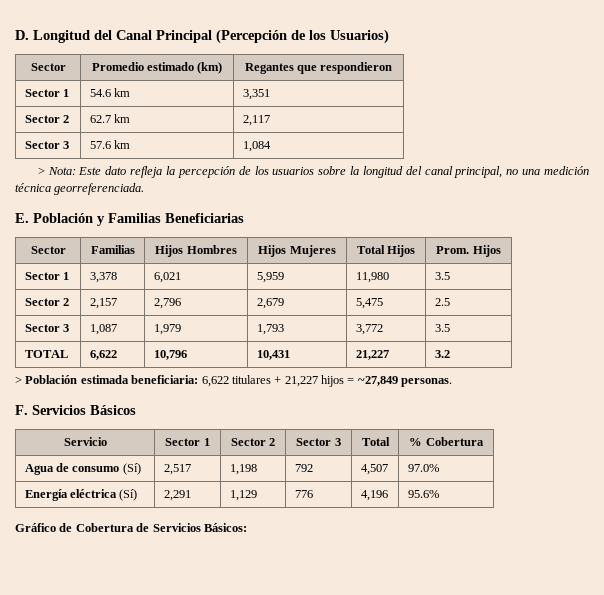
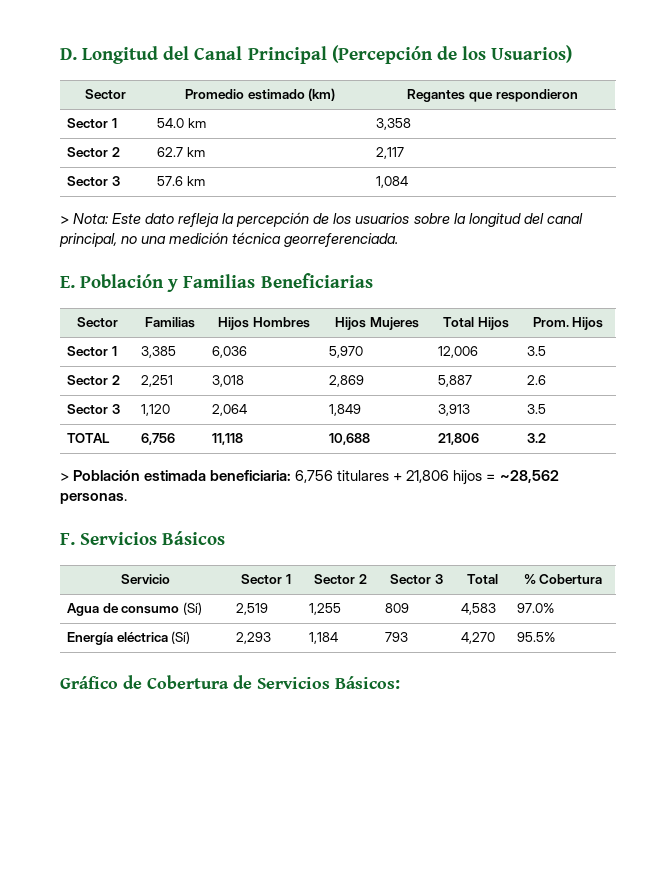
- Sector 1 | 54.6 km | 3,351
+ Sector 1 | 54.0 km | 3,358
- Sector 1 | 3,378 | 6,021 | 5,959 | 11,980 | 3.5
+ Sector 1 | 3,385 | 6,036 | 5,970 | 12,006 | 3.5
- Sector 2 | 2,157 | 2,796 | 2,679 | 5,475 | 2.5
- Sector 3 | 1,087 | 1,979 | 1,793 | 3,772 | 3.5
- TOTAL | 6,622 | 10,796 | 10,431 | 21,227 | 3.2
+ Sector 2 | 2,251 | 3,018 | 2,869 | 5,887 | 2.6
+ Sector 3 | 1,120 | 2,064 | 1,849 | 3,913 | 3.5
+ TOTAL | 6,756 | 11,118 | 10,688 | 21,806 | 3.2
- > Población estimada beneficiaria: 6,622 titulares + 21,227 hijos = ~27,849 personas.
+ > Población estimada beneficiaria: 6,756 titulares + 21,806 hijos = ~28,562 personas.
- Agua de consumo (Sí) | 2,517 | 1,198 | 792 | 4,507 | 97.0%
+ Agua de consumo (Sí) | 2,519 | 1,255 | 809 | 4,583 | 97.0%
- Energía eléctrica (Sí) | 2,291 | 1,129 | 776 | 4,196 | 95.6%
+ Energía eléctrica (Sí) | 2,293 | 1,184 | 793 | 4,270 | 95.5%

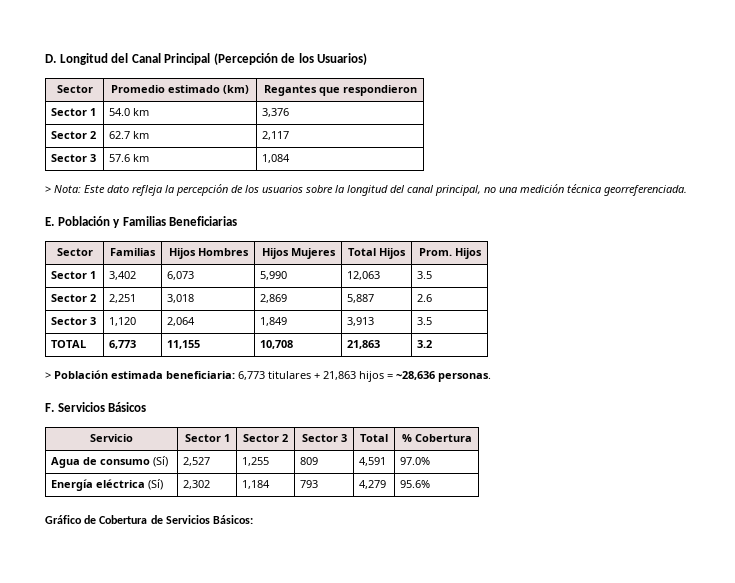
- Sector 1 | 54.0 km | 3,358
+ Sector 1 | 54.0 km | 3,376
- Sector 1 | 3,385 | 6,036 | 5,970 | 12,006 | 3.5
+ Sector 1 | 3,402 | 6,073 | 5,990 | 12,063 | 3.5
- TOTAL | 6,756 | 11,118 | 10,688 | 21,806 | 3.2
+ TOTAL | 6,773 | 11,155 | 10,708 | 21,863 | 3.2
- > Población estimada beneficiaria: 6,756 titulares + 21,806 hijos = ~28,562 personas.
+ > Población estimada beneficiaria: 6,773 titulares + 21,863 hijos = ~28,636 personas.
- Agua de consumo (Sí) | 2,519 | 1,255 | 809 | 4,583 | 97.0%
+ Agua de consumo (Sí) | 2,527 | 1,255 | 809 | 4,591 | 97.0%
- Energía eléctrica (Sí) | 2,293 | 1,184 | 793 | 4,270 | 95.5%
+ Energía eléctrica (Sí) | 2,302 | 1,184 | 793 | 4,279 | 95.6%

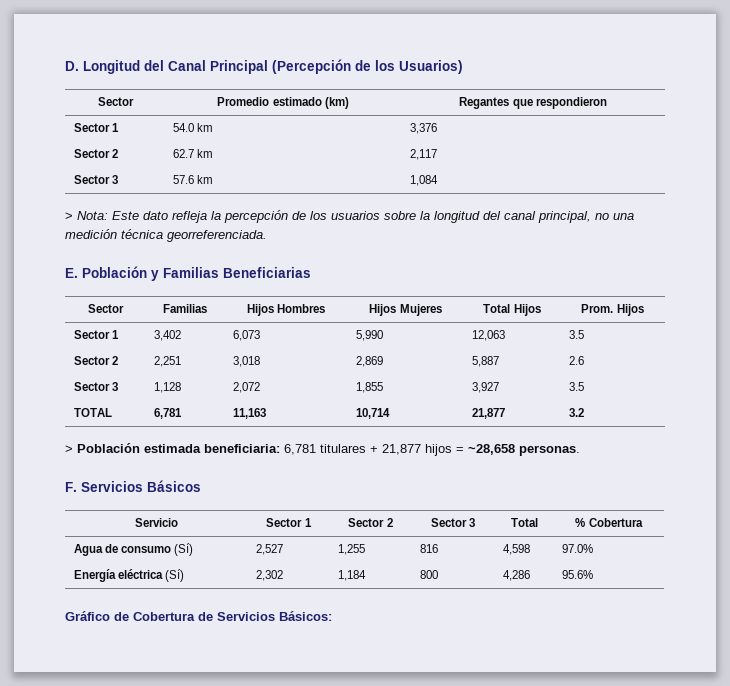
- Sector 3 | 1,120 | 2,064 | 1,849 | 3,913 | 3.5
- TOTAL | 6,773 | 11,155 | 10,708 | 21,863 | 3.2
+ Sector 3 | 1,128 | 2,072 | 1,855 | 3,927 | 3.5
+ TOTAL | 6,781 | 11,163 | 10,714 | 21,877 | 3.2
- > Población estimada beneficiaria: 6,773 titulares + 21,863 hijos = ~28,636 personas.
+ > Población estimada beneficiaria: 6,781 titulares + 21,877 hijos = ~28,658 personas.
- Agua de consumo (Sí) | 2,527 | 1,255 | 809 | 4,591 | 97.0%
+ Agua de consumo (Sí) | 2,527 | 1,255 | 816 | 4,598 | 97.0%
- Energía eléctrica (Sí) | 2,302 | 1,184 | 793 | 4,279 | 95.6%
+ Energía eléctrica (Sí) | 2,302 | 1,184 | 800 | 4,286 | 95.6%

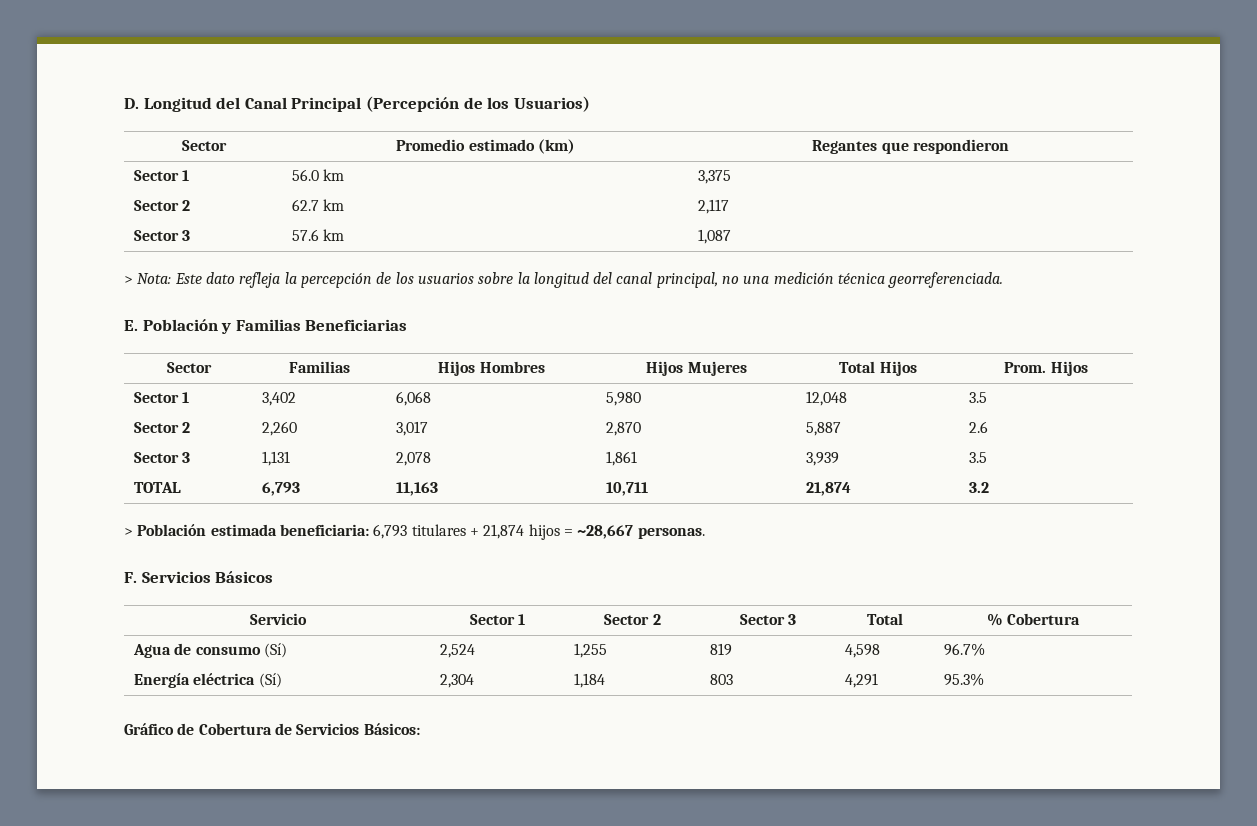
- Sector 1 | 54.0 km | 3,376
+ Sector 1 | 56.0 km | 3,375
- Sector 3 | 57.6 km | 1,084
+ Sector 3 | 57.6 km | 1,087
- Sector 1 | 3,402 | 6,073 | 5,990 | 12,063 | 3.5
+ Sector 1 | 3,402 | 6,068 | 5,980 | 12,048 | 3.5
- Sector 2 | 2,251 | 3,018 | 2,869 | 5,887 | 2.6
+ Sector 2 | 2,260 | 3,017 | 2,870 | 5,887 | 2.6
- Sector 3 | 1,128 | 2,072 | 1,855 | 3,927 | 3.5
+ Sector 3 | 1,131 | 2,078 | 1,861 | 3,939 | 3.5
- TOTAL | 6,781 | 11,163 | 10,714 | 21,877 | 3.2
+ TOTAL | 6,793 | 11,163 | 10,711 | 21,874 | 3.2
- > Población estimada beneficiaria: 6,781 titulares + 21,877 hijos = ~28,658 personas.
+ > Población estimada beneficiaria: 6,793 titulares + 21,874 hijos = ~28,667 personas.
- Agua de consumo (Sí) | 2,527 | 1,255 | 816 | 4,598 | 97.0%
+ Agua de consumo (Sí) | 2,524 | 1,255 | 819 | 4,598 | 96.7%
- Energía eléctrica (Sí) | 2,302 | 1,184 | 800 | 4,286 | 95.6%
+ Energía eléctrica (Sí) | 2,304 | 1,184 | 803 | 4,291 | 95.3%

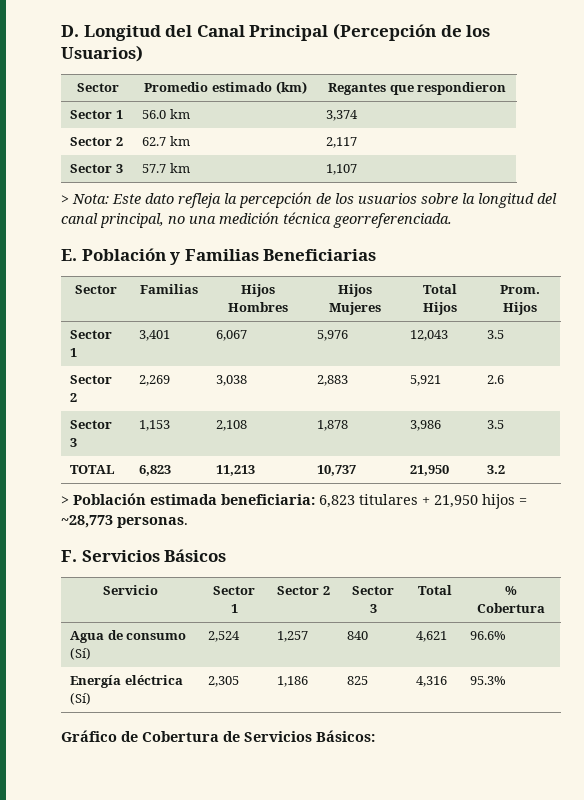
- Sector 1 | 56.0 km | 3,375
+ Sector 1 | 56.0 km | 3,374
- Sector 3 | 57.6 km | 1,087
+ Sector 3 | 57.7 km | 1,107
- Sector 1 | 3,402 | 6,068 | 5,980 | 12,048 | 3.5
+ Sector 1 | 3,401 | 6,067 | 5,976 | 12,043 | 3.5
- Sector 2 | 2,260 | 3,017 | 2,870 | 5,887 | 2.6
+ Sector 2 | 2,269 | 3,038 | 2,883 | 5,921 | 2.6
- Sector 3 | 1,131 | 2,078 | 1,861 | 3,939 | 3.5
- TOTAL | 6,793 | 11,163 | 10,711 | 21,874 | 3.2
+ Sector 3 | 1,153 | 2,108 | 1,878 | 3,986 | 3.5
+ TOTAL | 6,823 | 11,213 | 10,737 | 21,950 | 3.2
- > Población estimada beneficiaria: 6,793 titulares + 21,874 hijos = ~28,667 personas.
+ > Población estimada beneficiaria: 6,823 titulares + 21,950 hijos = ~28,773 personas.
- Agua de consumo (Sí) | 2,524 | 1,255 | 819 | 4,598 | 96.7%
+ Agua de consumo (Sí) | 2,524 | 1,257 | 840 | 4,621 | 96.6%
- Energía eléctrica (Sí) | 2,304 | 1,184 | 803 | 4,291 | 95.3%
+ Energía eléctrica (Sí) | 2,305 | 1,186 | 825 | 4,316 | 95.3%

